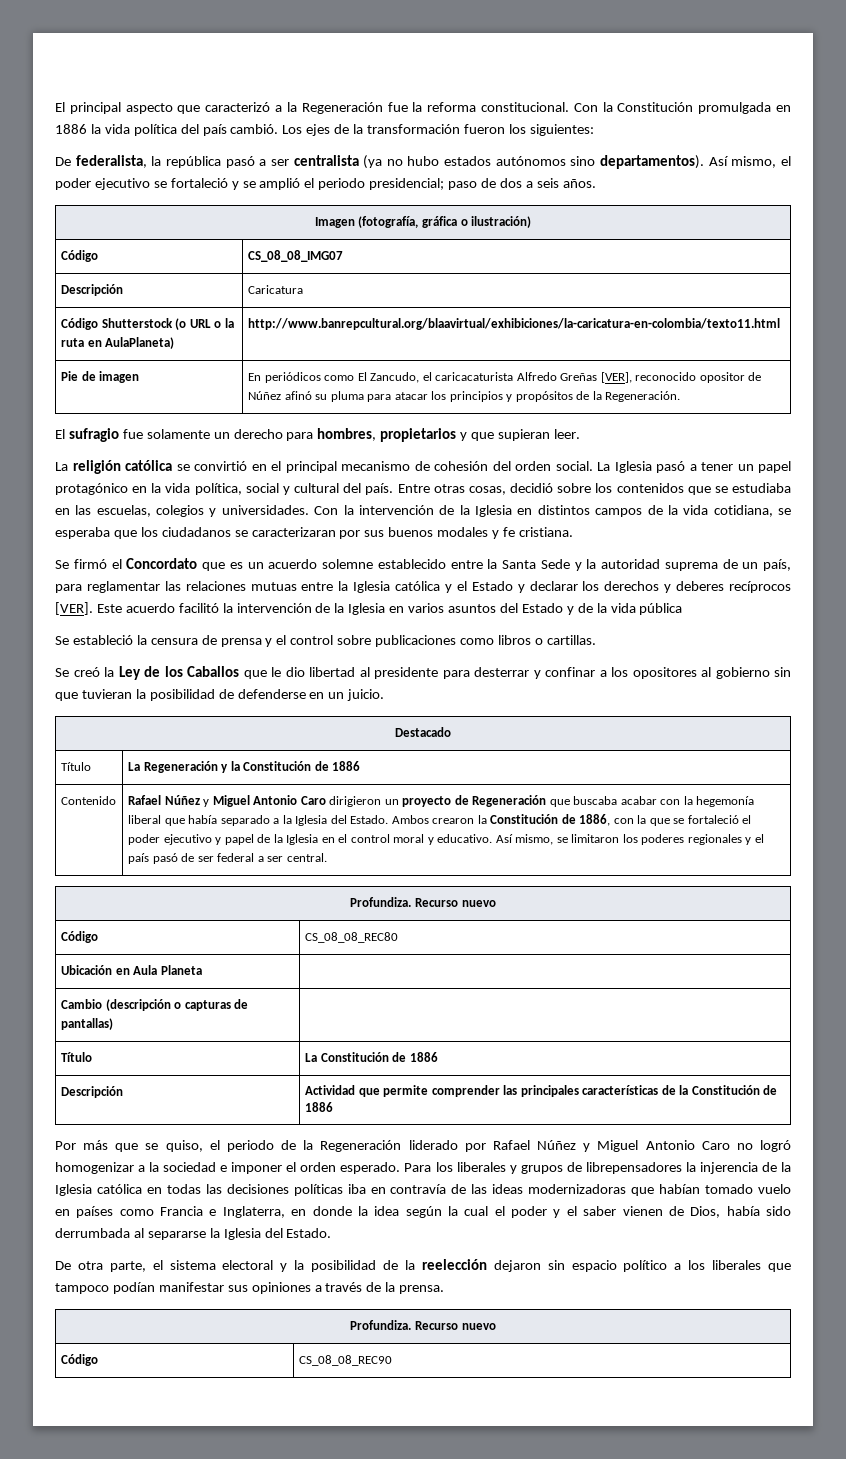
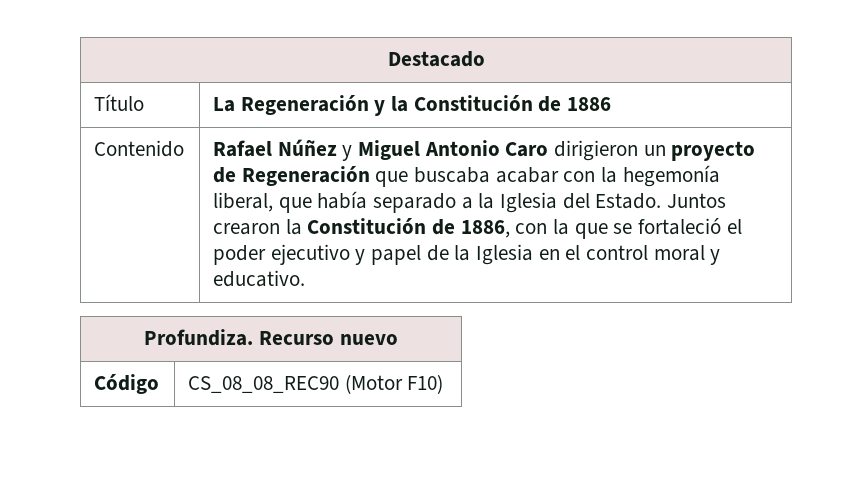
- El principal aspecto que caracterizó a la Regeneración fue la reforma constitucional. Con la Constitución promulgada en 1886 la vida política del país cambió. Los ejes de la transformación fueron los siguientes:
- De federalista, la república pasó a ser centralista (ya no hubo estados autónomos sino departamentos). Así mismo, el poder ejecutivo se fortaleció y se amplió el periodo presidencial; paso de dos a seis años.
- Imagen (fotografía, gráfica o ilustración)
- Código | CS_08_08_IMG07
- Descripción | Caricatura
- Código Shutterstock (o URL o la ruta en AulaPlaneta) | http://www.banrepcultural.org/blaavirtual/exhibiciones/la-caricatura-en-colombia/texto11.html
- Pie de imagen | En periódicos como El Zancudo, el caricacaturista Alfredo Greñas [VER], reconocido opositor de Núñez afinó su pluma para atacar los principios y propósitos de la Regeneración.
- El sufragio fue solamente un derecho para hombres, propietarios y que supieran leer.
- La religión católica se convirtió en el principal mecanismo de cohesión del orden social. La Iglesia pasó a tener un papel protagónico en la vida política, social y cultural del país. Entre otras cosas, decidió sobre los contenidos que se estudiaba en las escuelas, colegios y universidades. Con la intervención de la Iglesia en distintos campos de la vida cotidiana, se esperaba que los ciudadanos se caracterizaran por sus buenos modales y fe cristiana.
- Se firmó el Concordato que es un acuerdo solemne establecido entre la Santa Sede y la autoridad suprema de un país, para reglamentar las relaciones mutuas entre la Iglesia católica y el Estado y declarar los derechos y deberes recíprocos [VER]. Este acuerdo facilitó la intervención de la Iglesia en varios asuntos del Estado y de la vida pública
- Se estableció la censura de prensa y el control sobre publicaciones como libros o cartillas.
- Se creó la Ley de los Caballos que le dio libertad al presidente para desterrar y confinar a los opositores al gobierno sin que tuvieran la posibilidad de defenderse en un juicio.
- Rafael Núñez y Miguel Antonio Caro dirigieron un proyecto de Regeneración que buscaba acabar con la hegemonía liberal que había separado a la Iglesia del Estado.
+ Rafael Núñez y Miguel Antonio Caro dirigieron un proyecto de Regeneración que buscaba acabar con la hegemonía liberal, que había separado a la Iglesia del Estado.
- Ambos crearon la Constitución de 1886, con la que se fortaleció el poder ejecutivo y papel de la Iglesia en el control moral y educativo. Así mismo, se limitaron los poderes regionales y el país pasó de ser federal a ser central.
- Profundiza. Recurso nuevo
- Código | CS_08_08_REC80
- Ubicación en Aula Planeta |
- Cambio (descripción o capturas de pantallas) |
- Título | La Constitución de 1886
- Descripción | Actividad que permite comprender las principales características de la Constitución de 1886
- Por más que se quiso, el periodo de la Regeneración liderado por Rafael Núñez y Miguel Antonio Caro no logró homogenizar a la sociedad e imponer el orden esperado. Para los liberales y grupos de librepensadores la injerencia de la Iglesia católica en todas las decisiones políticas iba en contravía de las ideas modernizadoras que habían tomado vuelo en países como Francia e Inglaterra, en donde la idea según la cual el poder y el saber vienen de Dios, había sido derrumbada al separarse la Iglesia del Estado.
- De otra parte, el sistema electoral y la posibilidad de la reelección dejaron sin espacio político a los liberales que tampoco podían manifestar sus opiniones a través de la prensa.
+ Juntos crearon la Constitución de 1886, con la que se fortaleció el poder ejecutivo y papel de la Iglesia en el control moral y educativo.
- Código | CS_08_08_REC90
+ Código | CS_08_08_REC90 (Motor F10)

